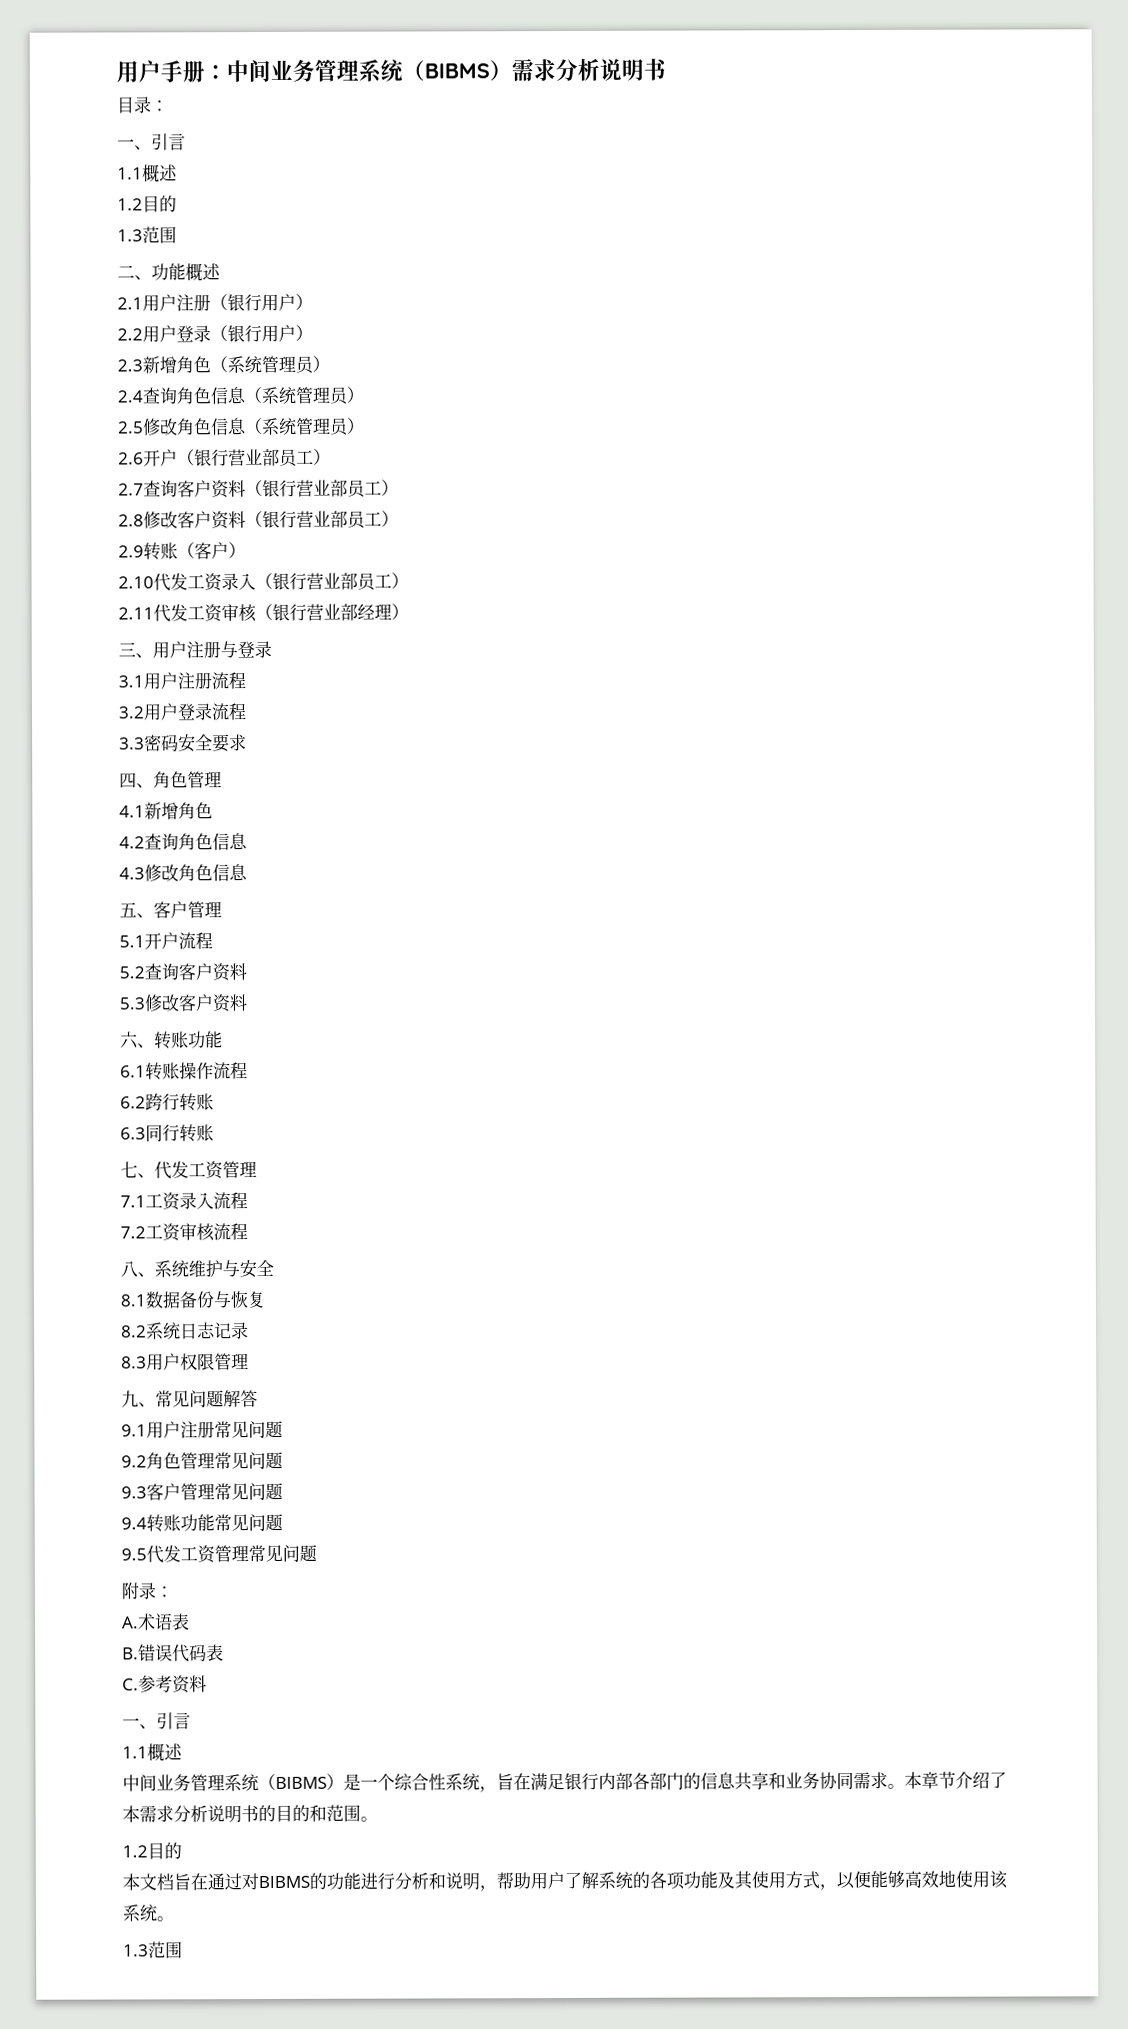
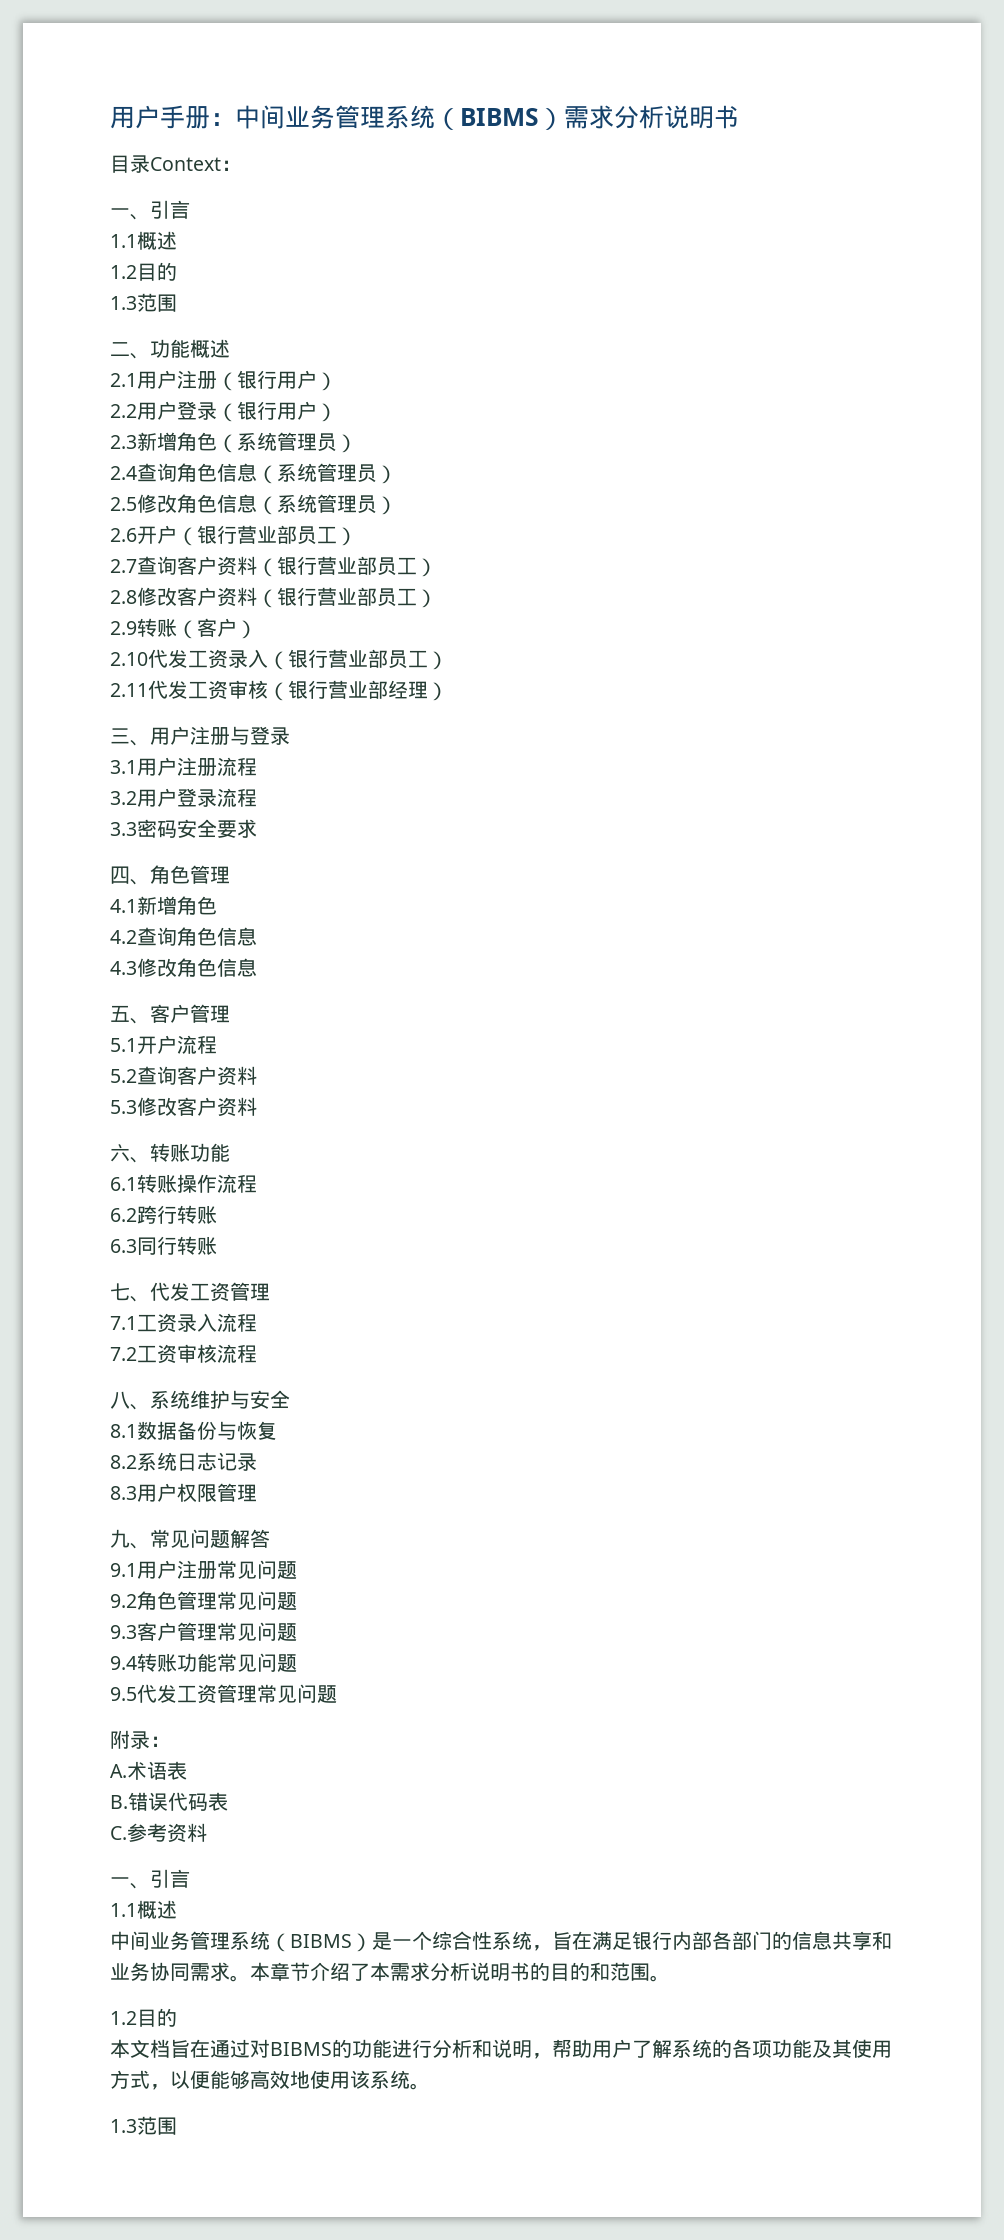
- 目录：
+ 目录Context：

